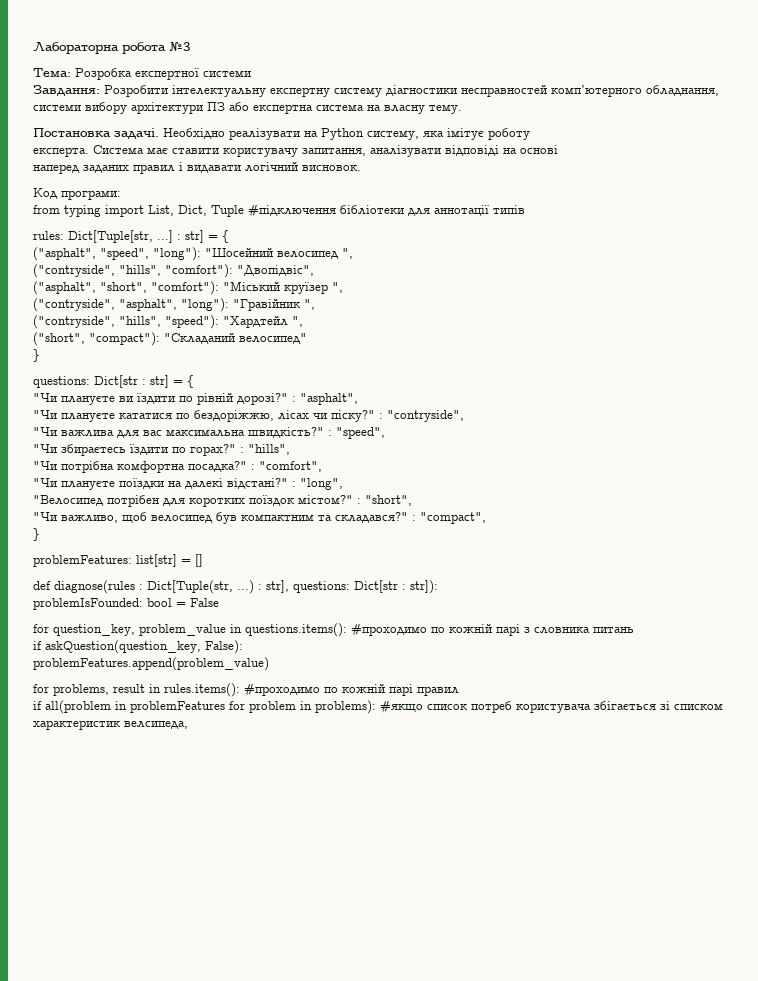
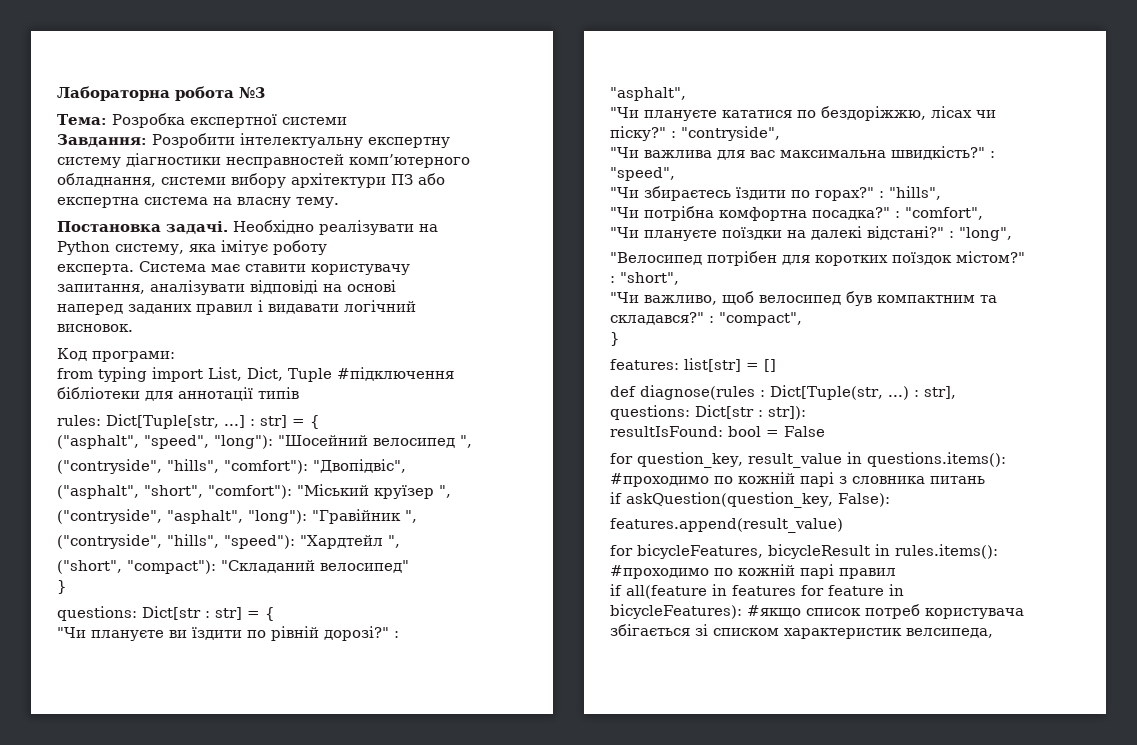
- problemFeatures: list[str] = []
+ features: list[str] = []
- problemIsFounded: bool = False
+ resultIsFound: bool = False
- for question_key, problem_value in questions.items(): #проходимо по кожній парі з словника питань
+ for question_key, result_value in questions.items(): #проходимо по кожній парі з словника питань
- problemFeatures.append(problem_value)
- for problems, result in rules.items(): #проходимо по кожній парі правил
+ features.append(result_value)
+ for bicycleFeatures, bicycleResult in rules.items(): #проходимо по кожній парі правил
- if all(problem in problemFeatures for problem in problems): #якщо список потреб користувача збігається зі списком характеристик велсипеда,
+ if all(feature in features for feature in bicycleFeatures): #якщо список потреб користувача збігається зі списком характеристик велсипеда,

